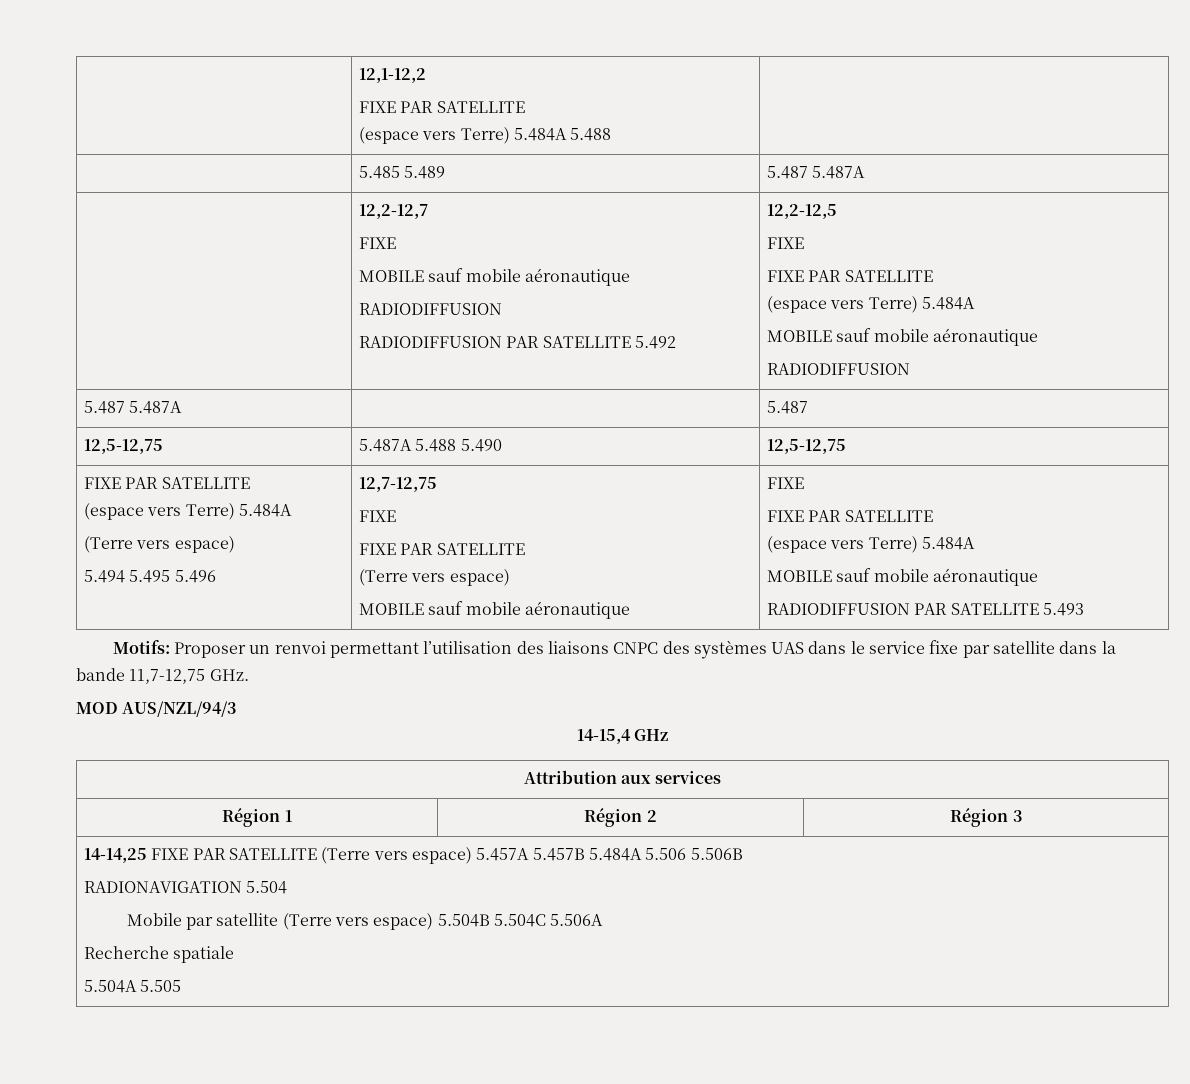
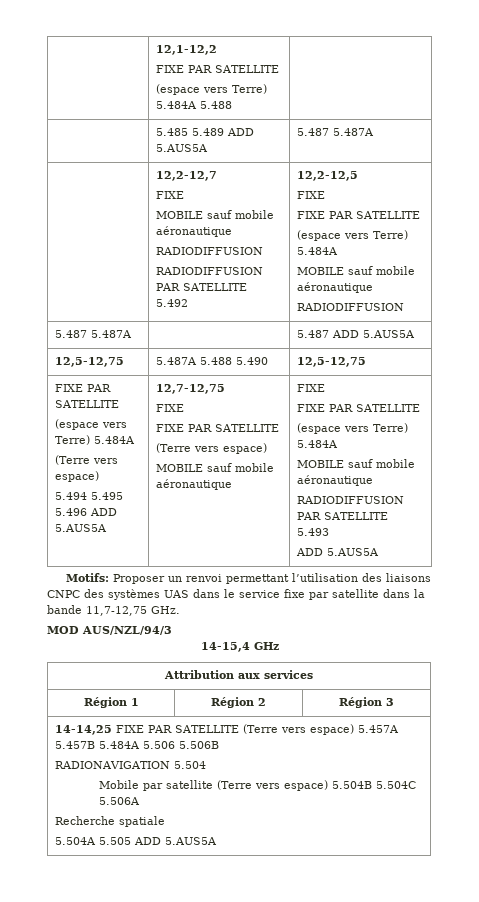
- | 5.485 5.489 | 5.487 5.487A
+ | 5.485 5.489 ADD 5.AUS5A | 5.487 5.487A
- 5.487 5.487A | | 5.487
+ 5.487 5.487A | | 5.487 ADD 5.AUS5A
- 5.494 5.495 5.496
+ 5.494 5.495 5.496 ADD 5.AUS5A
  RADIODIFFUSION PAR SATELLITE 5.493
+ ADD 5.AUS5A
  14-14,25 FIXE PAR SATELLITE (Terre vers espace) 5.457A 5.457B 5.484A 5.506 5.506B
  RADIONAVIGATION 5.504
  Mobile par satellite (Terre vers espace) 5.504B 5.504C 5.506A
  Recherche spatiale
- 5.504A 5.505
+ 5.504A 5.505 ADD 5.AUS5A

